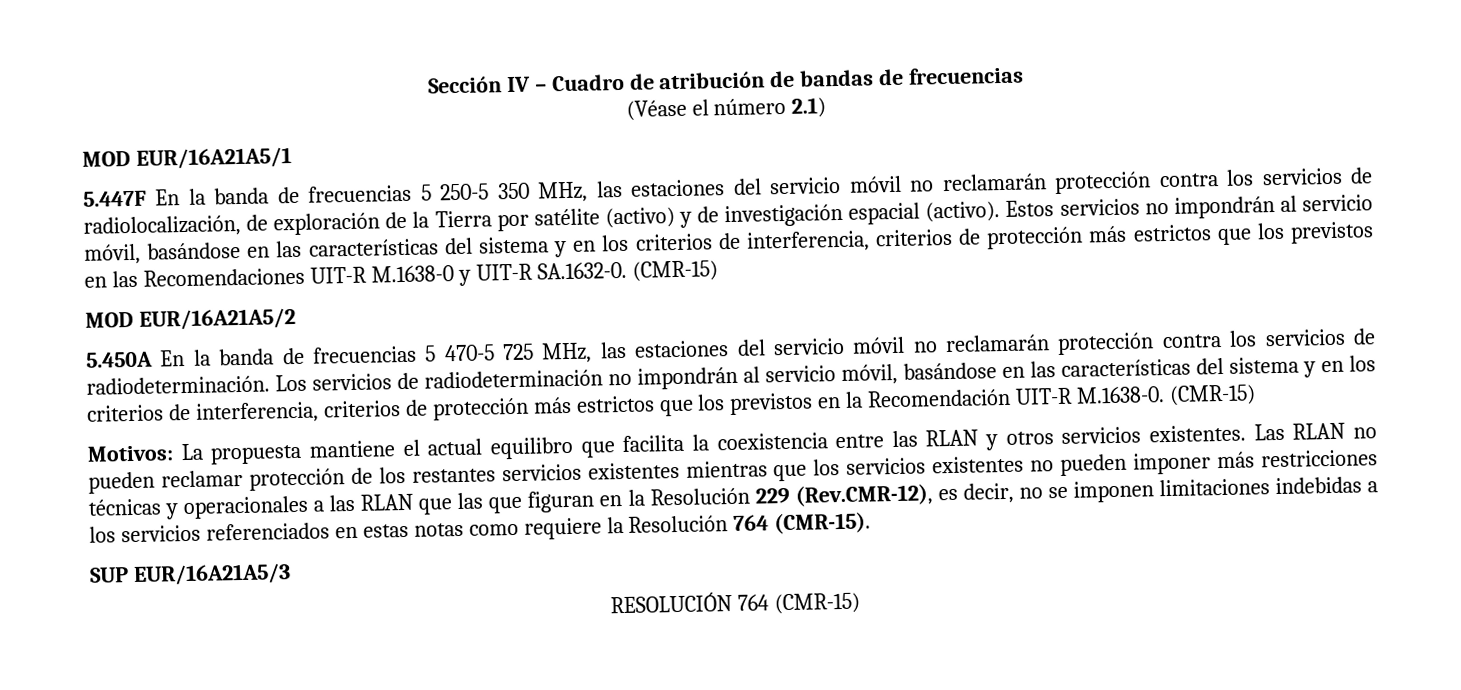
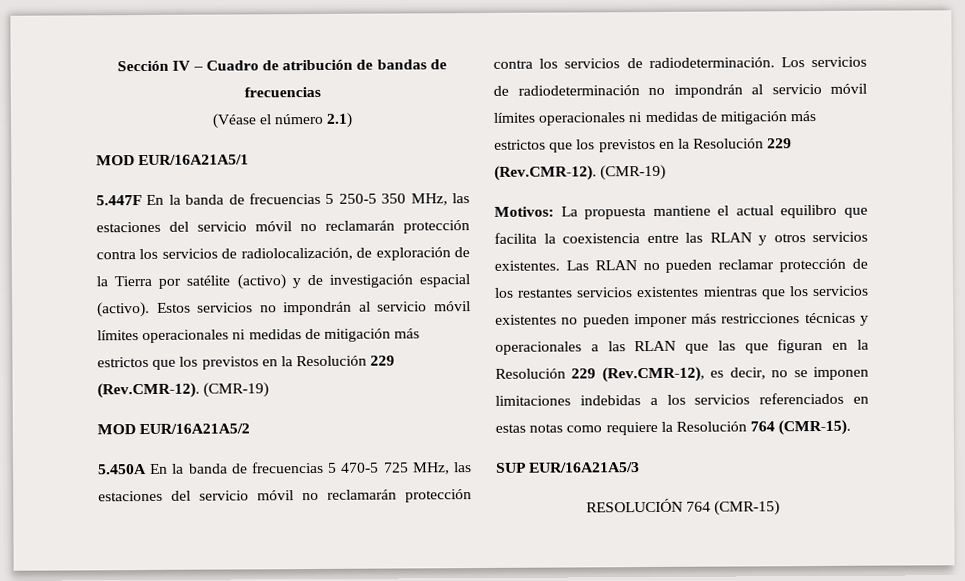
- Estos servicios no impondrán al servicio móvil, basándose en las características del sistema y en los criterios de interferencia, criterios de protección más estrictos que los previstos en las Recomendaciones UIT-R M.1638-0 y UIT-R SA.1632-0. (CMR-15)
+ Estos servicios no impondrán al servicio móvil límites operacionales ni medidas de mitigación más estrictos que los previstos en la Resolución 229 (Rev.CMR-12). (CMR-19)
- Los servicios de radiodeterminación no impondrán al servicio móvil, basándose en las características del sistema y en los criterios de interferencia, criterios de protección más estrictos que los previstos en la Recomendación UIT-R M.1638-0. (CMR-15)
+ Los servicios de radiodeterminación no impondrán al servicio móvil límites operacionales ni medidas de mitigación más estrictos que los previstos en la Resolución 229 (Rev.CMR-12). (CMR-19)

